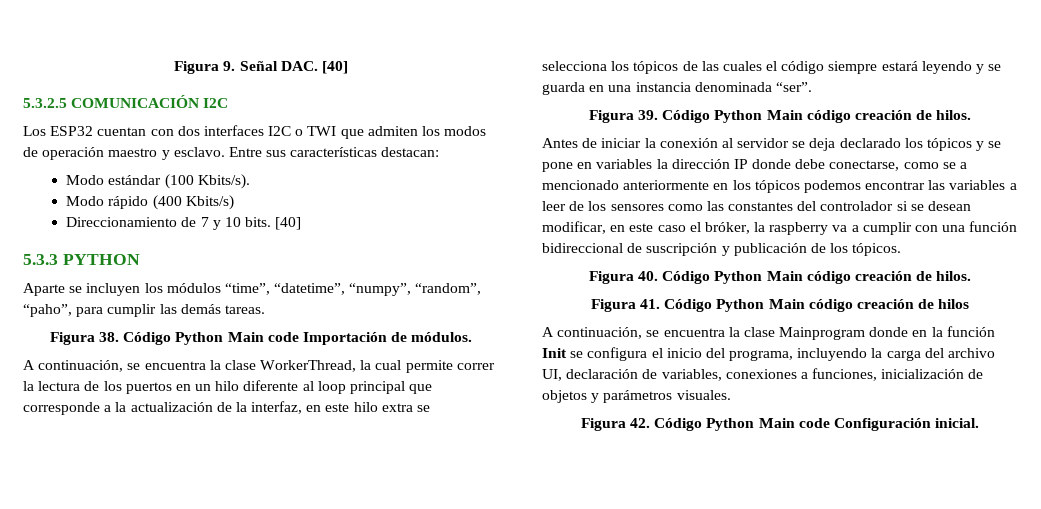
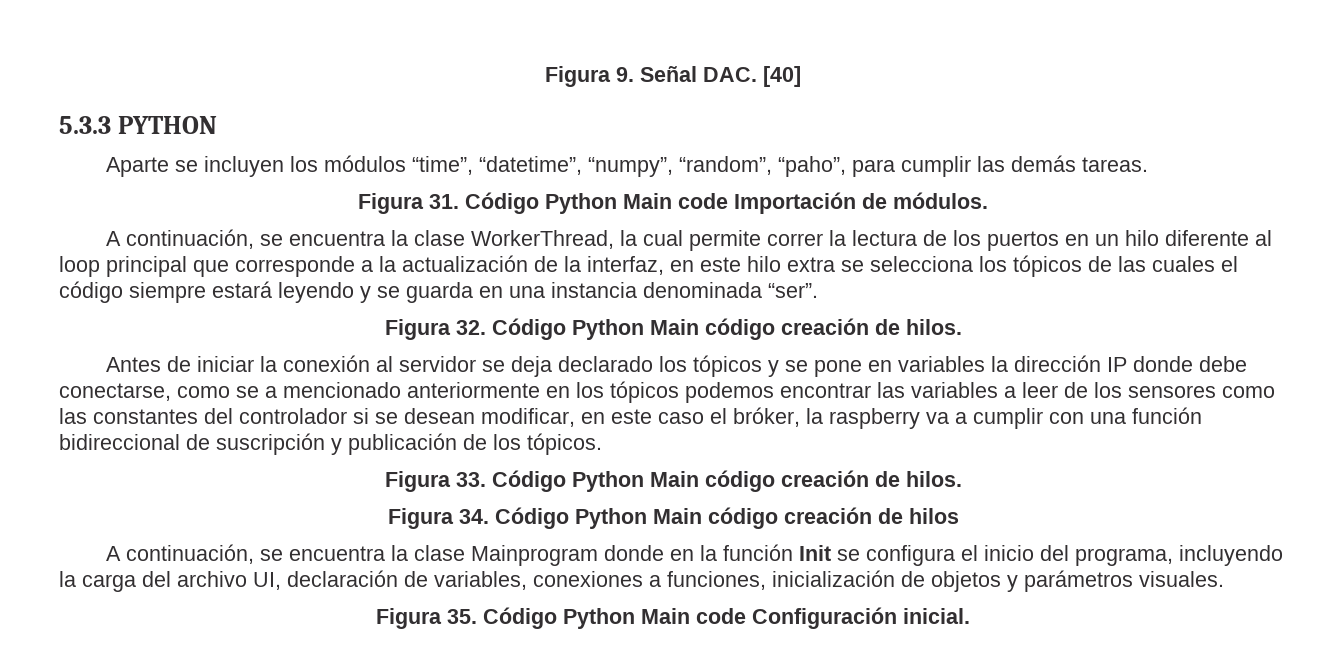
- 5.3.2.5 COMUNICACIÓN I2C
- Los ESP32 cuentan con dos interfaces I2C o TWI que admiten los modos de operación maestro y esclavo. Entre sus características destacan:
- Modo estándar (100 Kbits/s).
- Modo rápido (400 Kbits/s)
- Direccionamiento de 7 y 10 bits. [40]
- Figura 38. Código Python Main code Importación de módulos.
+ Figura 31. Código Python Main code Importación de módulos.
- Figura 39. Código Python Main código creación de hilos.
+ Figura 32. Código Python Main código creación de hilos.
- Figura 40. Código Python Main código creación de hilos.
+ Figura 33. Código Python Main código creación de hilos.
- Figura 41. Código Python Main código creación de hilos
+ Figura 34. Código Python Main código creación de hilos
- Figura 42. Código Python Main code Configuración inicial.
+ Figura 35. Código Python Main code Configuración inicial.

